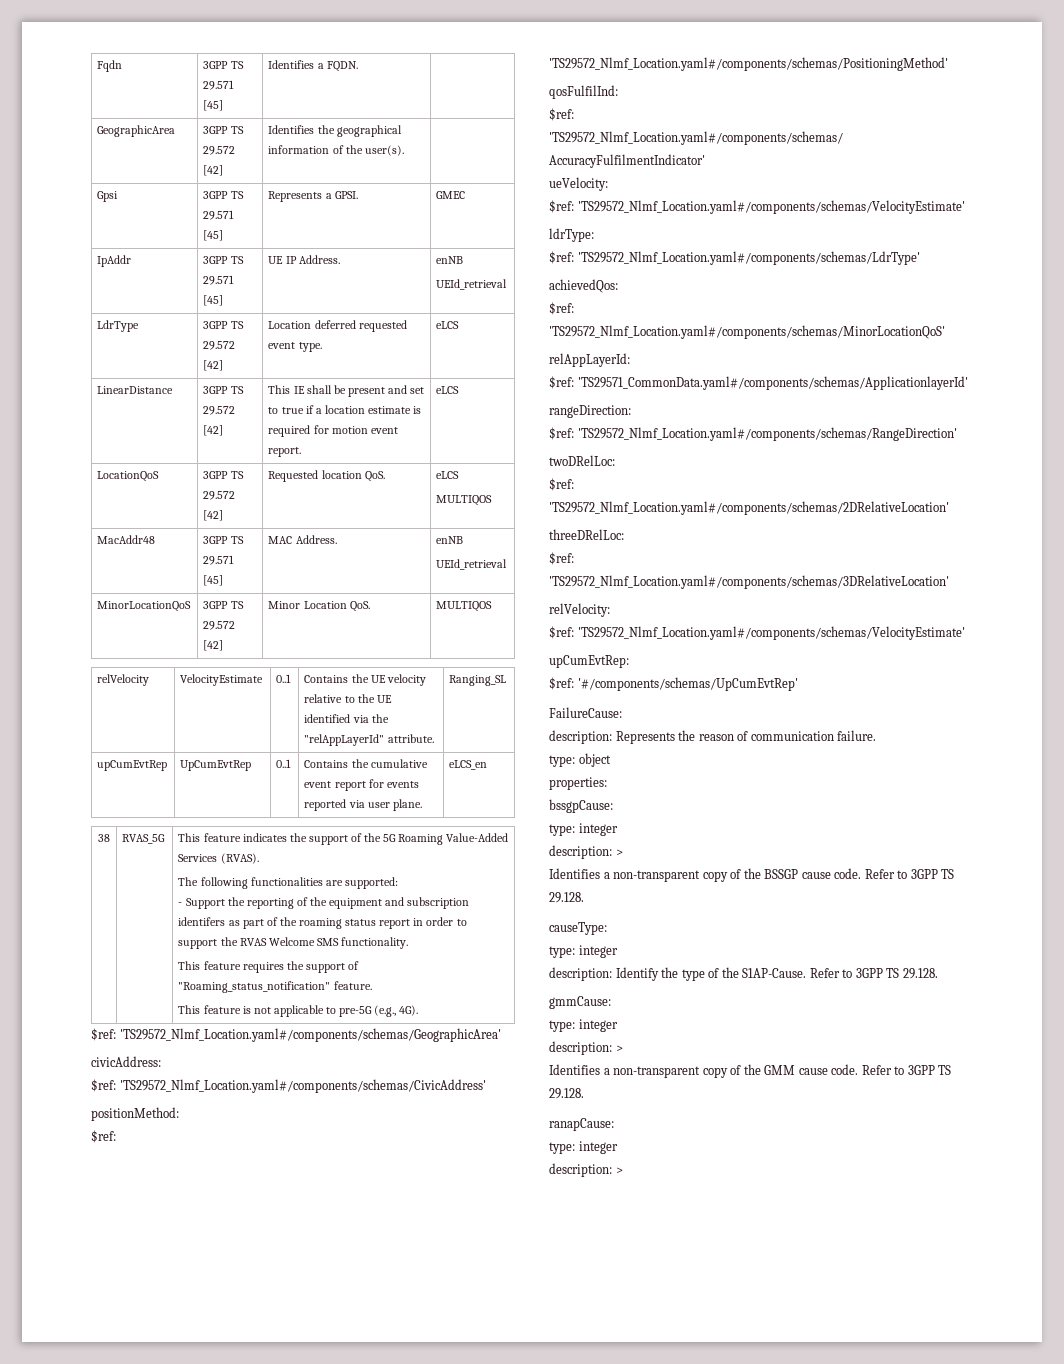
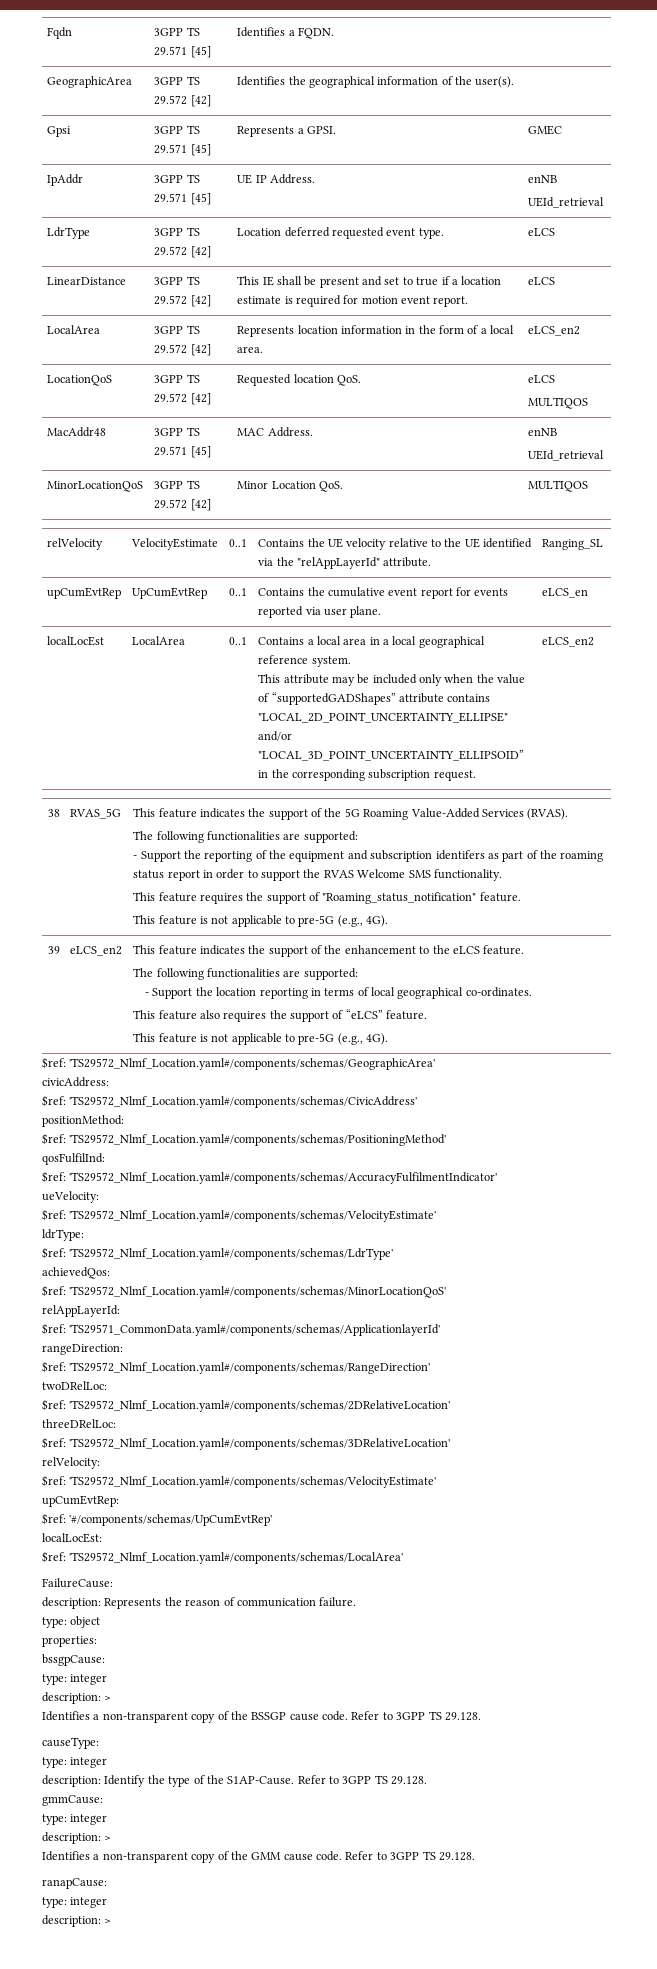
+ LocalArea | 3GPP TS 29.572 [42] | Represents location information in the form of a local area. | eLCS_en2
+ localLocEst | LocalArea | 0..1 | Contains a local area in a local geographical reference system.
+ This attribute may be included only when the value of “supportedGADShapes” attribute contains "LOCAL_2D_POINT_UNCERTAINTY_ELLIPSE" and/or "LOCAL_3D_POINT_UNCERTAINTY_ELLIPSOID” in the corresponding subscription request. | eLCS_en2
+ 39 | eLCS_en2 | This feature indicates the support of the enhancement to the eLCS feature.
+ The following functionalities are supported:
+ - Support the location reporting in terms of local geographical co-ordinates.
+ This feature also requires the support of “eLCS” feature.
+ This feature is not applicable to pre-5G (e.g., 4G).
+ localLocEst:
+ $ref: 'TS29572_Nlmf_Location.yaml#/components/schemas/LocalArea'

